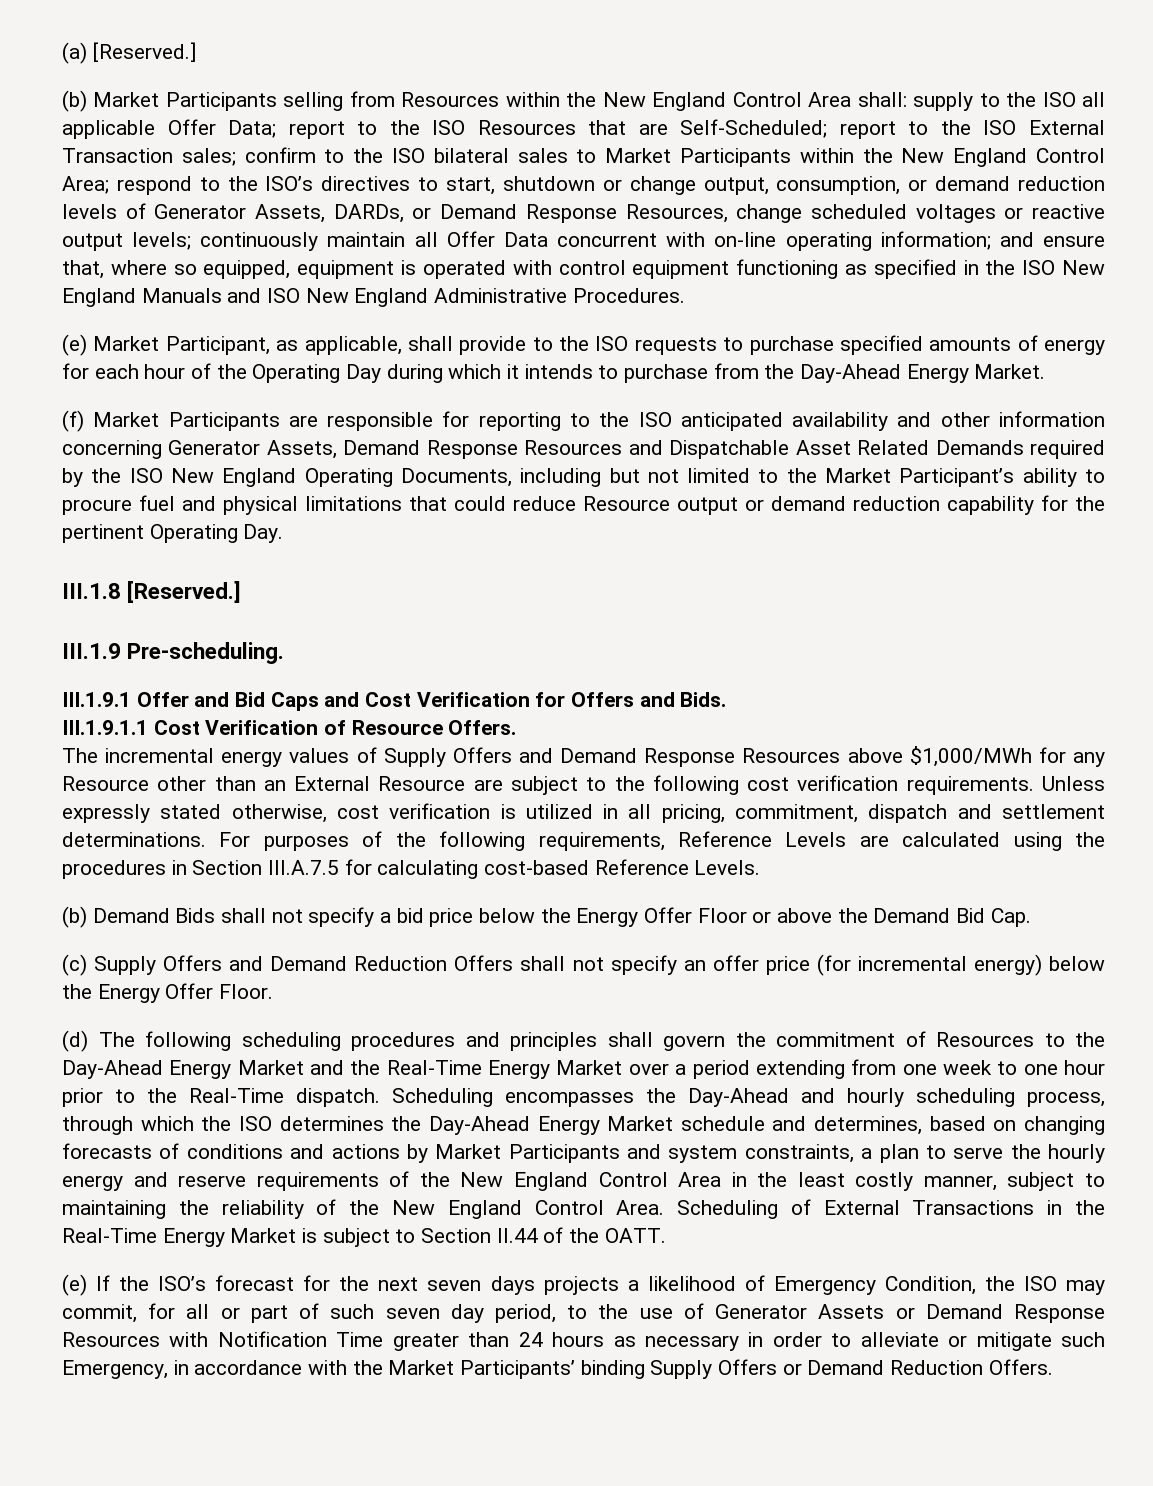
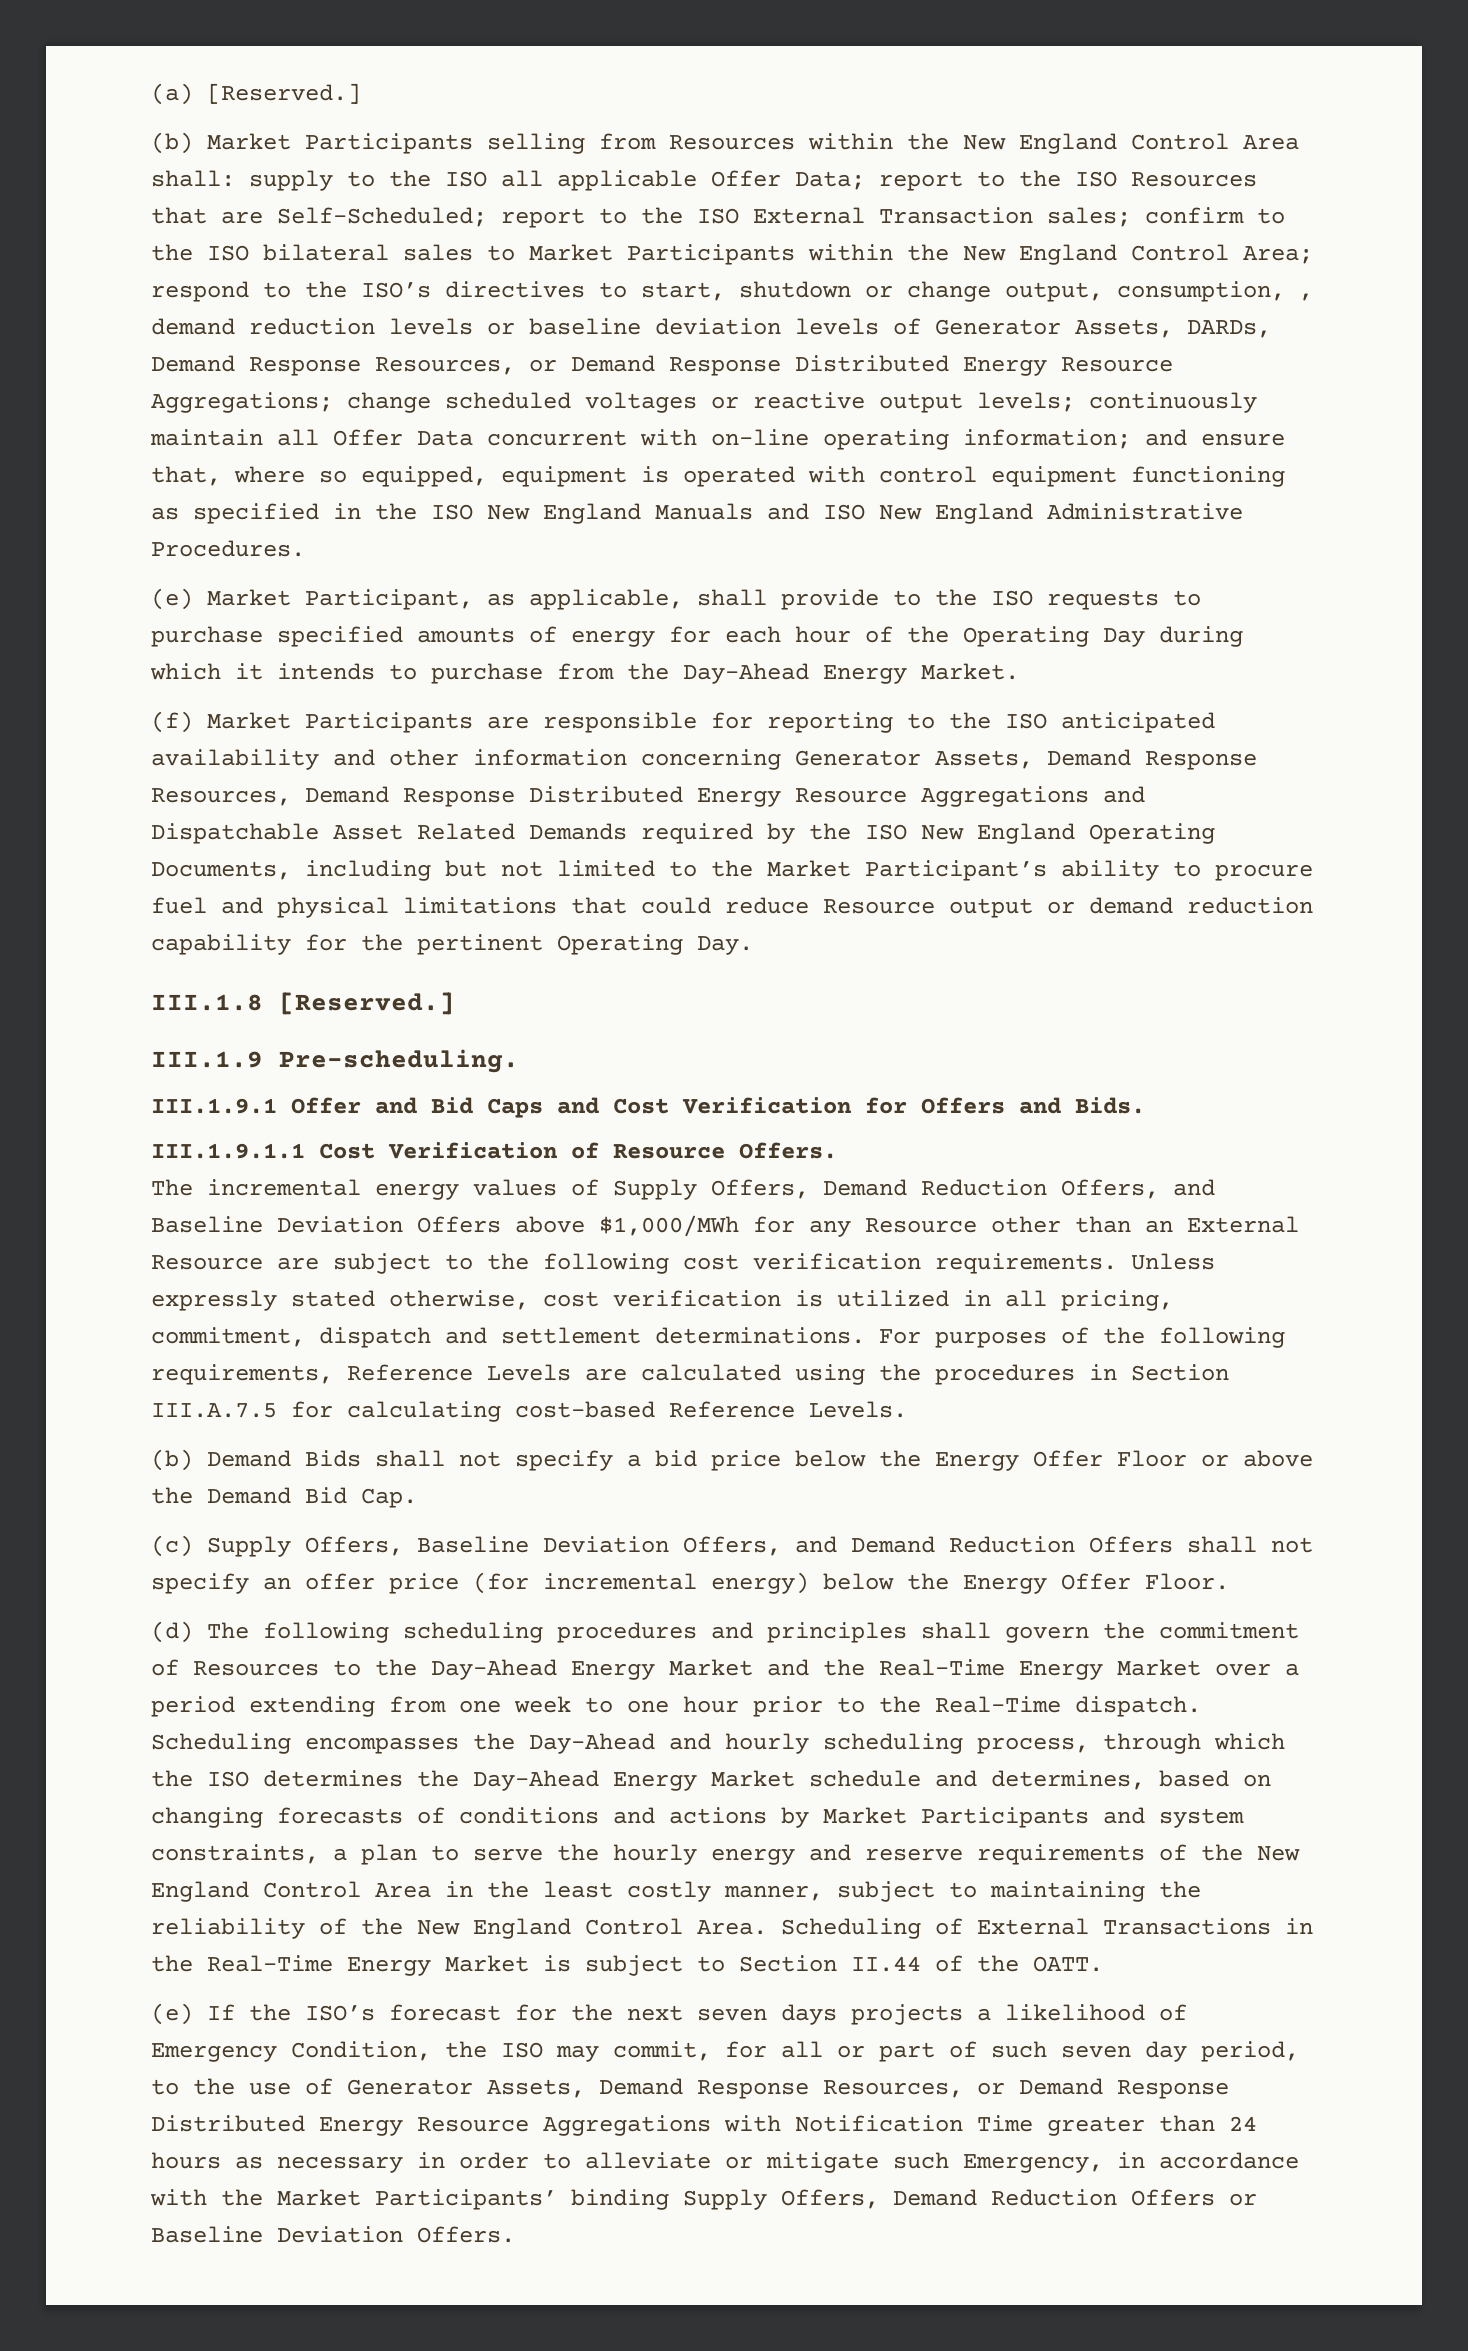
- respond to the ISO’s directives to start, shutdown or change output, consumption, or demand reduction levels of Generator Assets, DARDs, or Demand Response Resources, change scheduled voltages or reactive output levels;
+ respond to the ISO’s directives to start, shutdown or change output, consumption, , demand reduction levels or baseline deviation levels of Generator Assets, DARDs, Demand Response Resources, or Demand Response Distributed Energy Resource Aggregations; change scheduled voltages or reactive output levels;
- (f) Market Participants are responsible for reporting to the ISO anticipated availability and other information concerning Generator Assets, Demand Response Resources and Dispatchable Asset Related Demands required by the ISO New England Operating Documents, including but not limited to the Market Participant’s ability to procure fuel and physical limitations that could reduce Resource output or demand reduction capability for the pertinent Operating Day.
+ (f) Market Participants are responsible for reporting to the ISO anticipated availability and other information concerning Generator Assets, Demand Response Resources, Demand Response Distributed Energy Resource Aggregations and Dispatchable Asset Related Demands required by the ISO New England Operating Documents, including but not limited to the Market Participant’s ability to procure fuel and physical limitations that could reduce Resource output or demand reduction capability for the pertinent Operating Day.
- The incremental energy values of Supply Offers and Demand Response Resources above $1,000/MWh for any Resource other than an External Resource are subject to the following cost verification requirements.
+ The incremental energy values of Supply Offers, Demand Reduction Offers, and Baseline Deviation Offers above $1,000/MWh for any Resource other than an External Resource are subject to the following cost verification requirements.
- (c) Supply Offers and Demand Reduction Offers shall not specify an offer price (for incremental energy) below the Energy Offer Floor.
+ (c) Supply Offers, Baseline Deviation Offers, and Demand Reduction Offers shall not specify an offer price (for incremental energy) below the Energy Offer Floor.
- (e) If the ISO’s forecast for the next seven days projects a likelihood of Emergency Condition, the ISO may commit, for all or part of such seven day period, to the use of Generator Assets or Demand Response Resources with Notification Time greater than 24 hours as necessary in order to alleviate or mitigate such Emergency, in accordance with the Market Participants’ binding Supply Offers or Demand Reduction Offers.
+ (e) If the ISO’s forecast for the next seven days projects a likelihood of Emergency Condition, the ISO may commit, for all or part of such seven day period, to the use of Generator Assets, Demand Response Resources, or Demand Response Distributed Energy Resource Aggregations with Notification Time greater than 24 hours as necessary in order to alleviate or mitigate such Emergency, in accordance with the Market Participants’ binding Supply Offers, Demand Reduction Offers or Baseline Deviation Offers.

